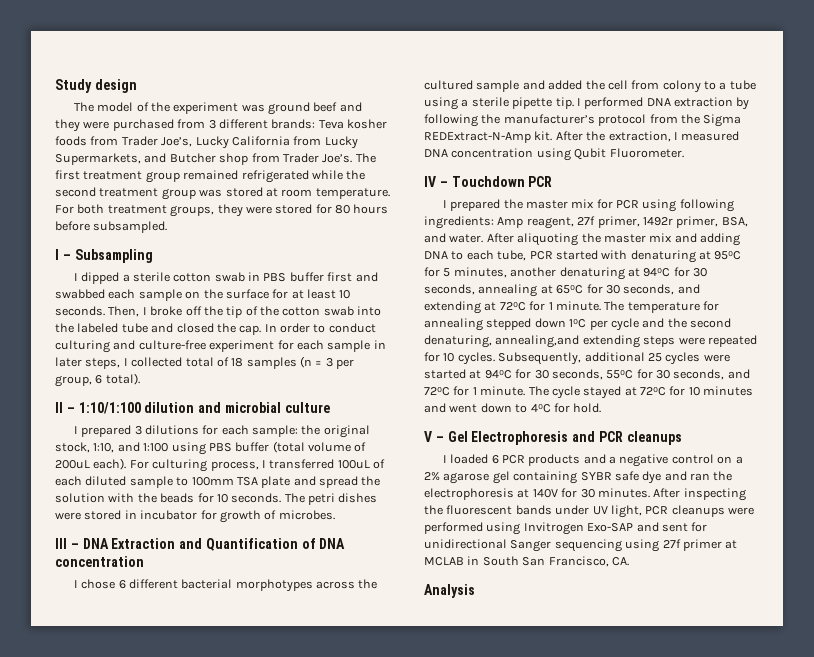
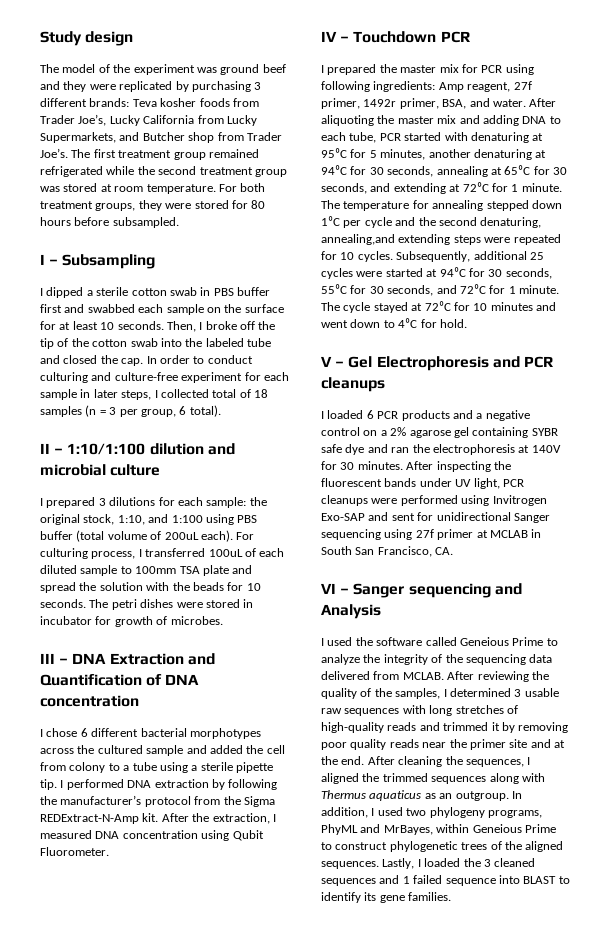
- The model of the experiment was ground beef and they were purchased from 3 different brands: Teva kosher foods from Trader Joe’s, Lucky California from Lucky Supermarkets, and Butcher shop from Trader Joe’s.
+ The model of the experiment was ground beef and they were replicated by purchasing 3 different brands: Teva kosher foods from Trader Joe’s, Lucky California from Lucky Supermarkets, and Butcher shop from Trader Joe’s.
- Analysis
+ VI – Sanger sequencing and Analysis
+ I used the software called Geneious Prime to analyze the integrity of the sequencing data delivered from MCLAB. After reviewing the quality of the samples, I determined 3 usable raw sequences with long stretches of high-quality reads and trimmed it by removing poor quality reads near the primer site and at the end. After cleaning the sequences, I aligned the trimmed sequences along with Thermus aquaticus as an outgroup. In addition, I used two phylogeny programs, PhyML and MrBayes, within Geneious Prime to construct phylogenetic trees of the aligned sequences. Lastly, I loaded the 3 cleaned sequences and 1 failed sequence into BLAST to identify its gene families.

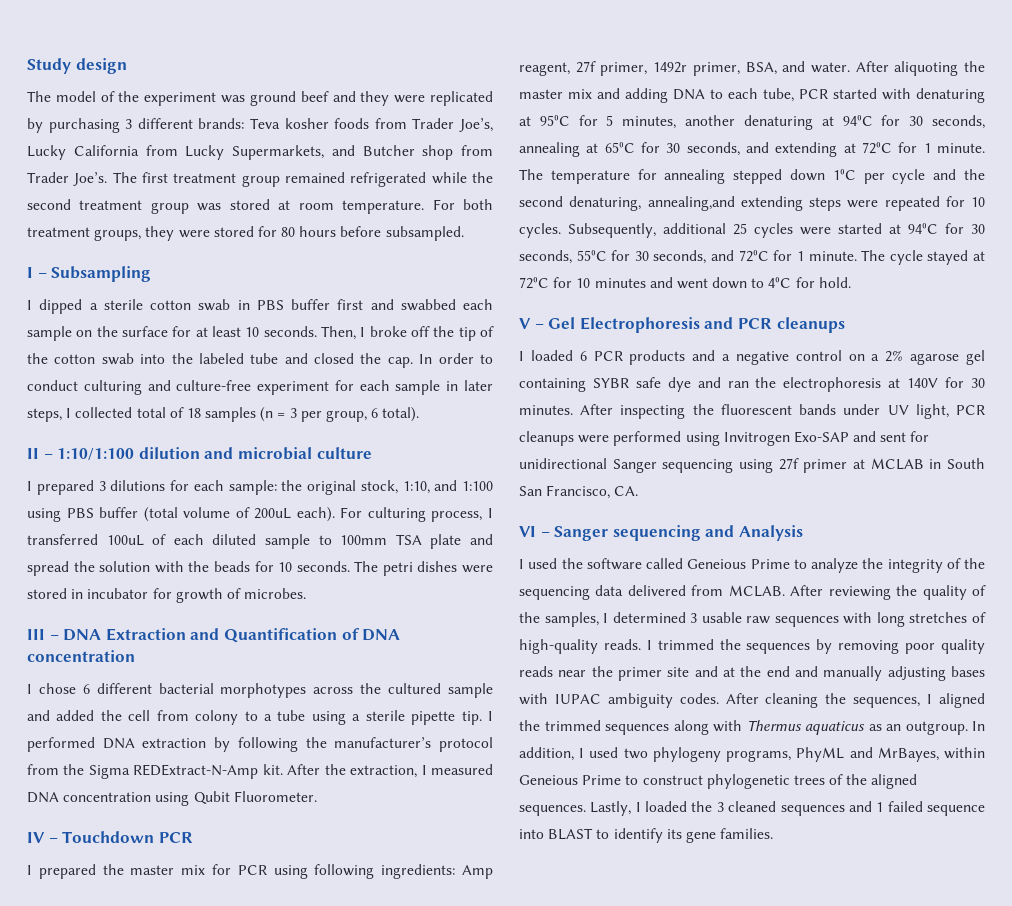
- After reviewing the quality of the samples, I determined 3 usable raw sequences with long stretches of high-quality reads and trimmed it by removing poor quality reads near the primer site and at the end.
+ After reviewing the quality of the samples, I determined 3 usable raw sequences with long stretches of high-quality reads. I trimmed the sequences by removing poor quality reads near the primer site and at the end and manually adjusting bases with IUPAC ambiguity codes.

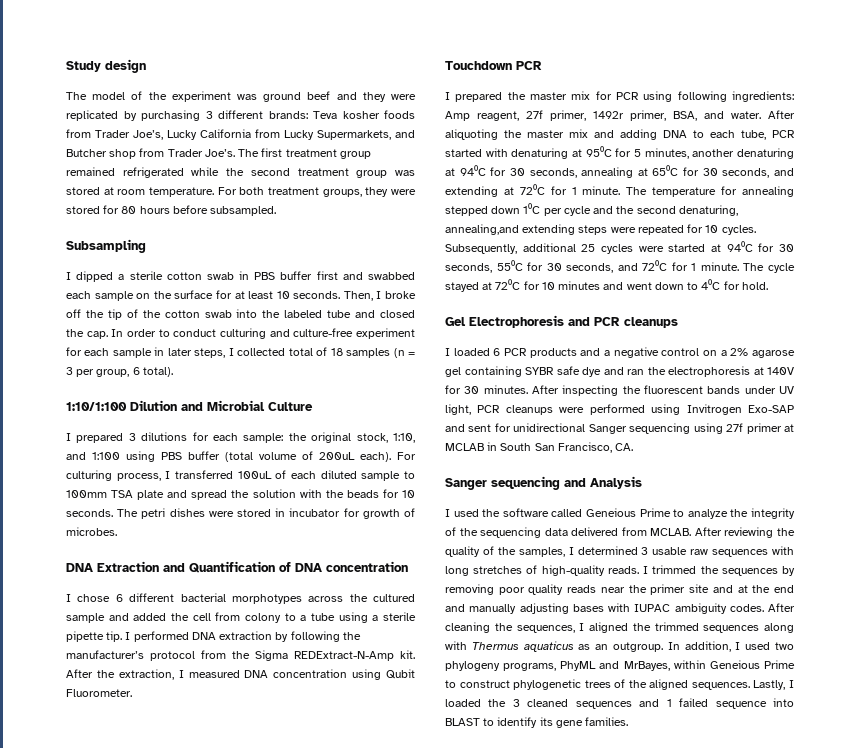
- I – Subsampling
+ Subsampling
- II – 1:10/1:100 dilution and microbial culture
+ 1:10/1:100 Dilution and Microbial Culture
- III – DNA Extraction and Quantification of DNA concentration
+ DNA Extraction and Quantification of DNA concentration
- IV – Touchdown PCR
+ Touchdown PCR
- V – Gel Electrophoresis and PCR cleanups
+ Gel Electrophoresis and PCR cleanups
- VI – Sanger sequencing and Analysis
+ Sanger sequencing and Analysis

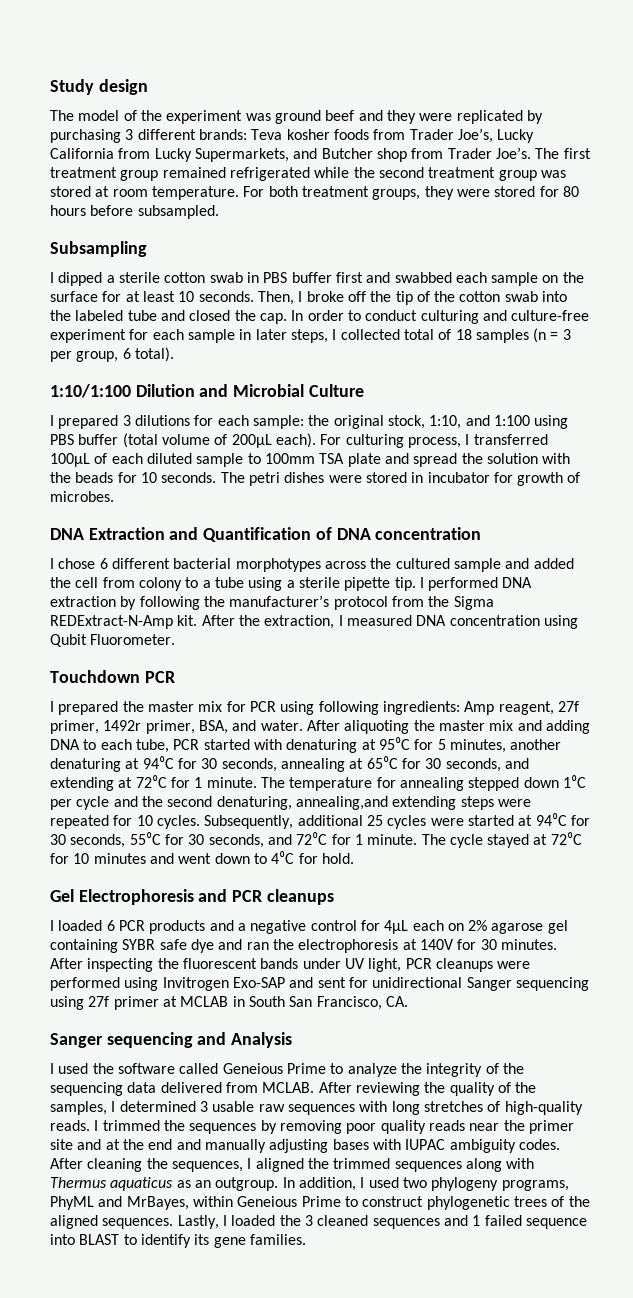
- I prepared 3 dilutions for each sample: the original stock, 1:10, and 1:100 using PBS buffer (total volume of 200uL each).
+ I prepared 3 dilutions for each sample: the original stock, 1:10, and 1:100 using PBS buffer (total volume of 200µL each).
- For culturing process, I transferred 100uL of each diluted sample to 100mm TSA plate and spread the solution with the beads for 10 seconds.
+ For culturing process, I transferred 100µL of each diluted sample to 100mm TSA plate and spread the solution with the beads for 10 seconds.
- I loaded 6 PCR products and a negative control on a 2% agarose gel containing SYBR safe dye and ran the electrophoresis at 140V for 30 minutes.
+ I loaded 6 PCR products and a negative control for 4µL each on 2% agarose gel containing SYBR safe dye and ran the electrophoresis at 140V for 30 minutes.

